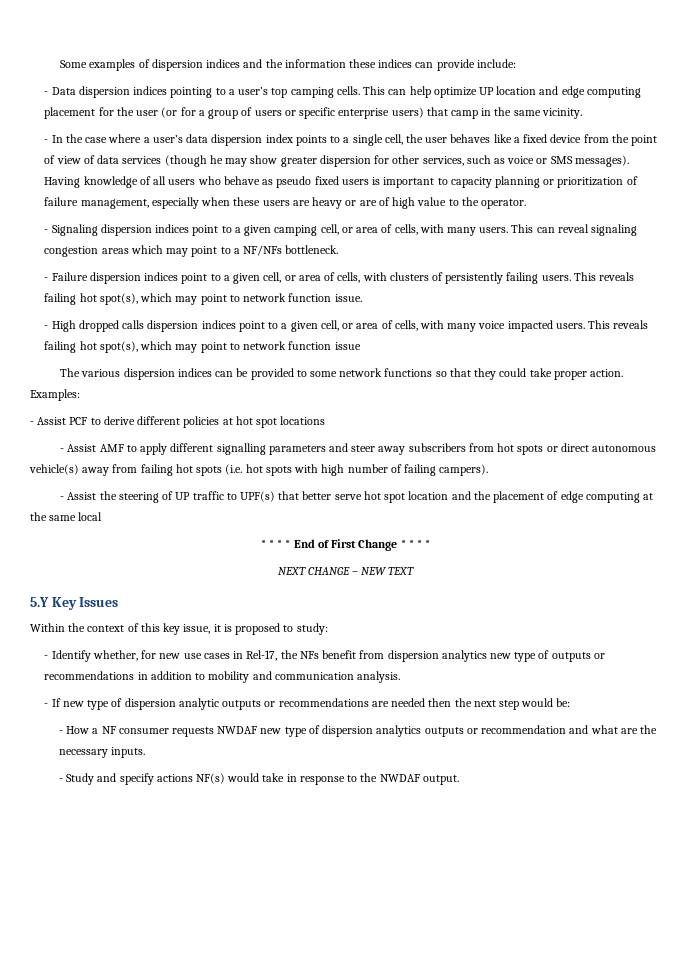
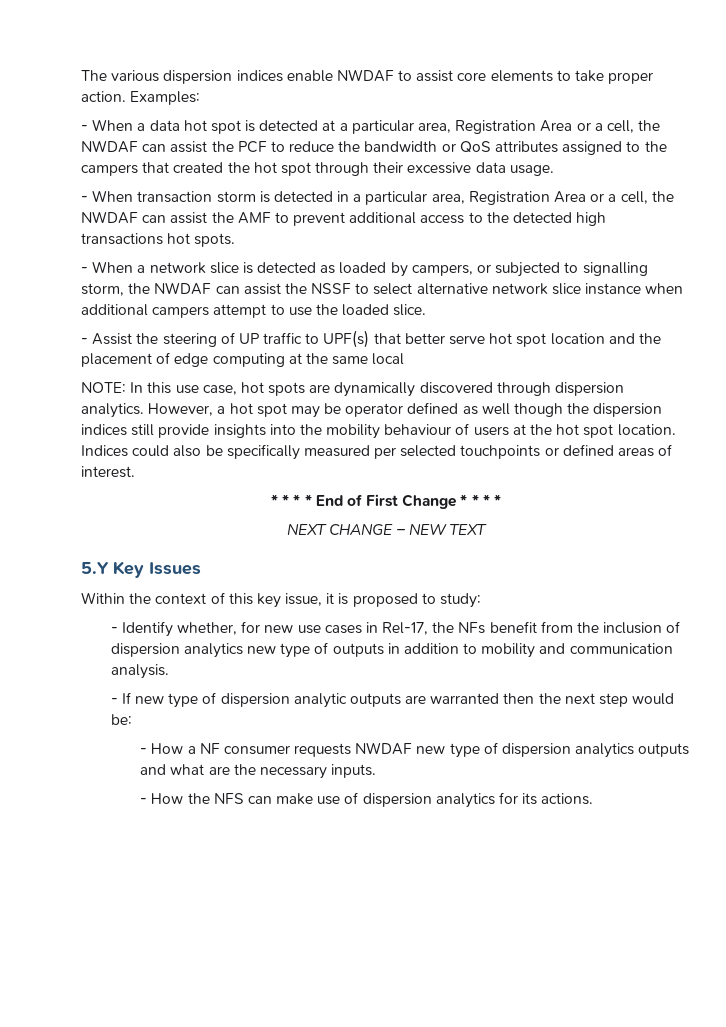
- Some examples of dispersion indices and the information these indices can provide include:
- - Data dispersion indices pointing to a user’s top camping cells. This can help optimize UP location and edge computing placement for the user (or for a group of users or specific enterprise users) that camp in the same vicinity.
- - In the case where a user’s data dispersion index points to a single cell, the user behaves like a fixed device from the point of view of data services (though he may show greater dispersion for other services, such as voice or SMS messages). Having knowledge of all users who behave as pseudo fixed users is important to capacity planning or prioritization of failure management, especially when these users are heavy or are of high value to the operator.
- - Signaling dispersion indices point to a given camping cell, or area of cells, with many users. This can reveal signaling congestion areas which may point to a NF/NFs bottleneck.
- - Failure dispersion indices point to a given cell, or area of cells, with clusters of persistently failing users. This reveals failing hot spot(s), which may point to network function issue.
- - High dropped calls dispersion indices point to a given cell, or area of cells, with many voice impacted users. This reveals failing hot spot(s), which may point to network function issue
- The various dispersion indices can be provided to some network functions so that they could take proper action.
+ The various dispersion indices enable NWDAF to assist core elements to take proper action.
- - Assist PCF to derive different policies at hot spot locations
- - Assist AMF to apply different signalling parameters and steer away subscribers from hot spots or direct autonomous vehicle(s) away from failing hot spots (i.e. hot spots with high number of failing campers).
+ - When a data hot spot is detected at a particular area, Registration Area or a cell, the NWDAF can assist the PCF to reduce the bandwidth or QoS attributes assigned to the campers that created the hot spot through their excessive data usage.
+ - When transaction storm is detected in a particular area, Registration Area or a cell, the NWDAF can assist the AMF to prevent additional access to the detected high transactions hot spots.
+ - When a network slice is detected as loaded by campers, or subjected to signalling storm, the NWDAF can assist the NSSF to select alternative network slice instance when additional campers attempt to use the loaded slice.
+ NOTE: In this use case, hot spots are dynamically discovered through dispersion analytics. However, a hot spot may be operator defined as well though the dispersion indices still provide insights into the mobility behaviour of users at the hot spot location. Indices could also be specifically measured per selected touchpoints or defined areas of interest.
- - Identify whether, for new use cases in Rel-17, the NFs benefit from dispersion analytics new type of outputs or recommendations in addition to mobility and communication analysis.
+ - Identify whether, for new use cases in Rel-17, the NFs benefit from the inclusion of dispersion analytics new type of outputs in addition to mobility and communication analysis.
- - If new type of dispersion analytic outputs or recommendations are needed then the next step would be:
+ - If new type of dispersion analytic outputs are warranted then the next step would be:
- - How a NF consumer requests NWDAF new type of dispersion analytics outputs or recommendation and what are the necessary inputs.
+ - How a NF consumer requests NWDAF new type of dispersion analytics outputs and what are the necessary inputs.
- - Study and specify actions NF(s) would take in response to the NWDAF output.
+ - How the NFS can make use of dispersion analytics for its actions.

